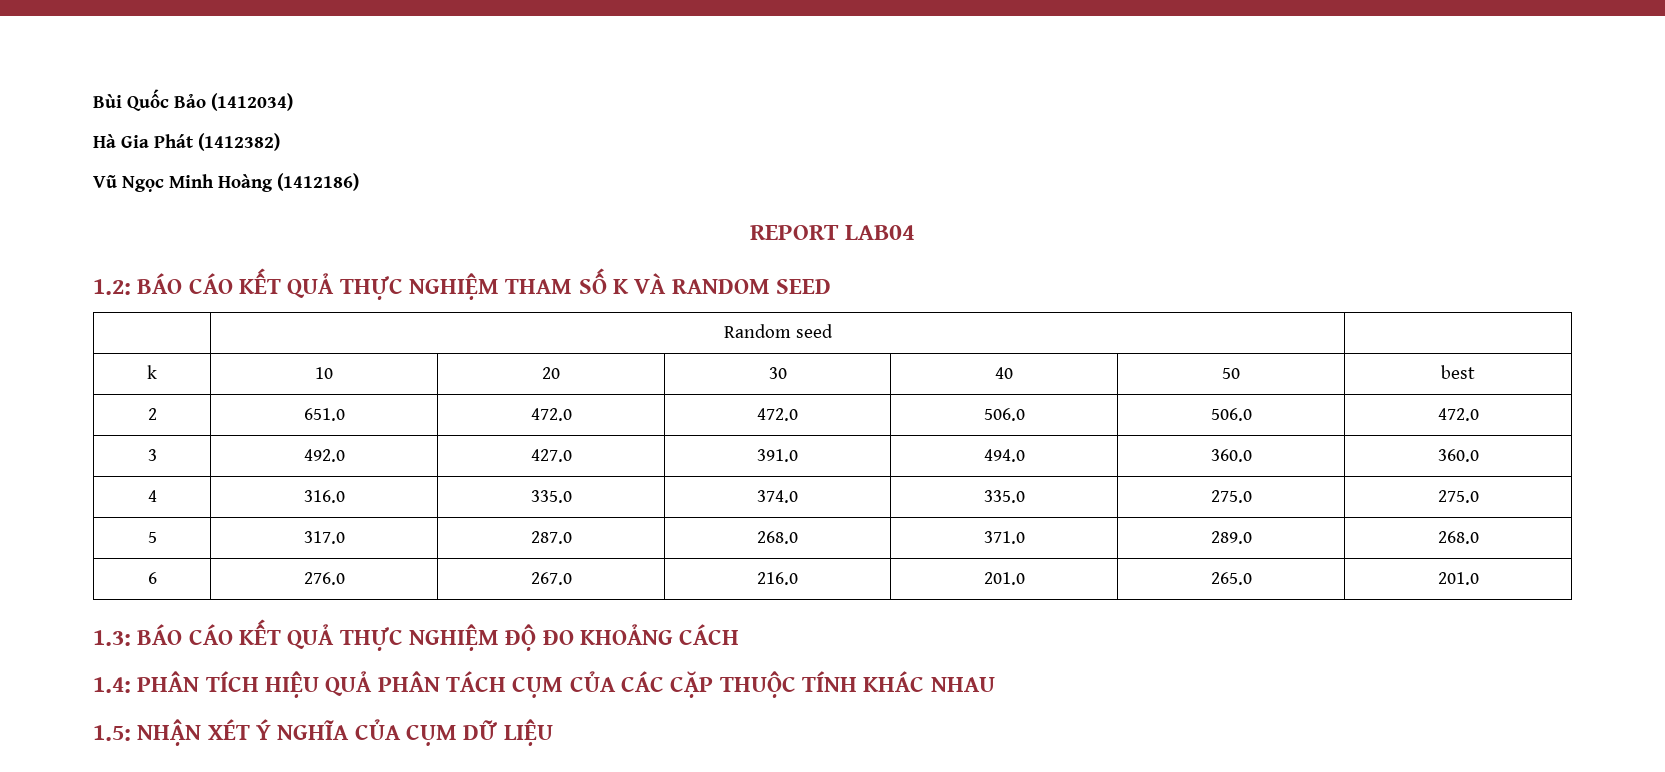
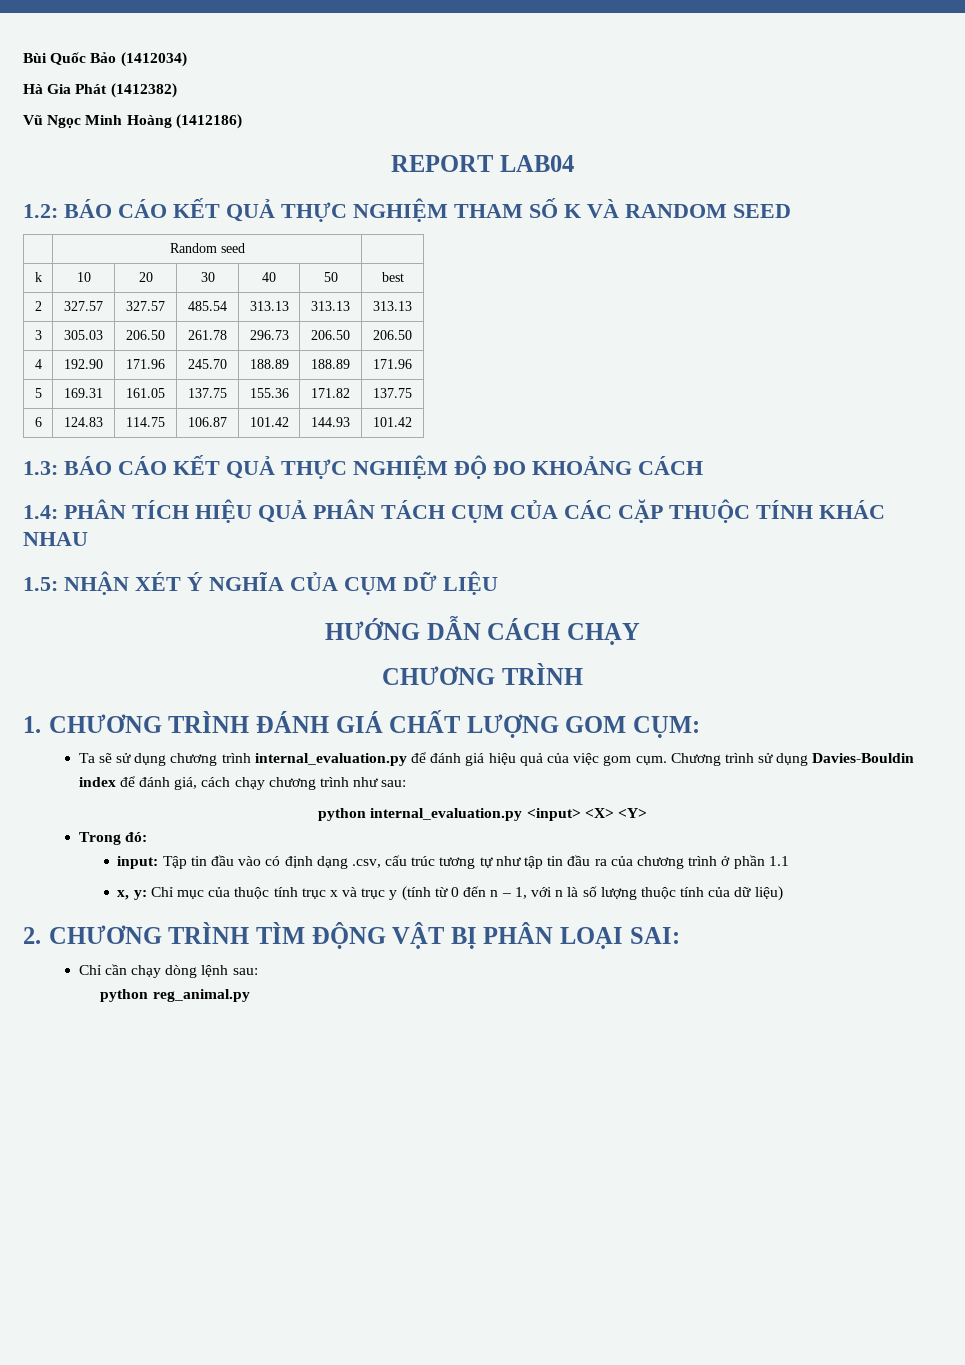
- 2 | 651.0 | 472.0 | 472.0 | 506.0 | 506.0 | 472.0
- 3 | 492.0 | 427.0 | 391.0 | 494.0 | 360.0 | 360.0
- 4 | 316.0 | 335.0 | 374.0 | 335.0 | 275.0 | 275.0
- 5 | 317.0 | 287.0 | 268.0 | 371.0 | 289.0 | 268.0
- 6 | 276.0 | 267.0 | 216.0 | 201.0 | 265.0 | 201.0
+ 2 | 327.57 | 327.57 | 485.54 | 313.13 | 313.13 | 313.13
+ 3 | 305.03 | 206.50 | 261.78 | 296.73 | 206.50 | 206.50
+ 4 | 192.90 | 171.96 | 245.70 | 188.89 | 188.89 | 171.96
+ 5 | 169.31 | 161.05 | 137.75 | 155.36 | 171.82 | 137.75
+ 6 | 124.83 | 114.75 | 106.87 | 101.42 | 144.93 | 101.42
+ HƯỚNG DẪN CÁCH CHẠY
+ CHƯƠNG TRÌNH
+ 1. CHƯƠNG TRÌNH ĐÁNH GIÁ CHẤT LƯỢNG GOM CỤM:
+ Ta sẽ sử dụng chương trình internal_evaluation.py để đánh giá hiệu quả của việc gom cụm. Chương trình sử dụng Davies-Bouldin index để đánh giá, cách chạy chương trình như sau:
+ python internal_evaluation.py <input> <X> <Y>
+ Trong đó:
+ input: Tập tin đầu vào có định dạng .csv, cấu trúc tương tự như tập tin đầu ra của chương trình ở phần 1.1
+ x, y: Chỉ mục của thuộc tính trục x và trục y (tính từ 0 đến n – 1, với n là số lượng thuộc tính của dữ liệu)
+ 2. CHƯƠNG TRÌNH TÌM ĐỘNG VẬT BỊ PHÂN LOẠI SAI:
+ Chỉ cần chạy dòng lệnh sau:
+ python reg_animal.py

